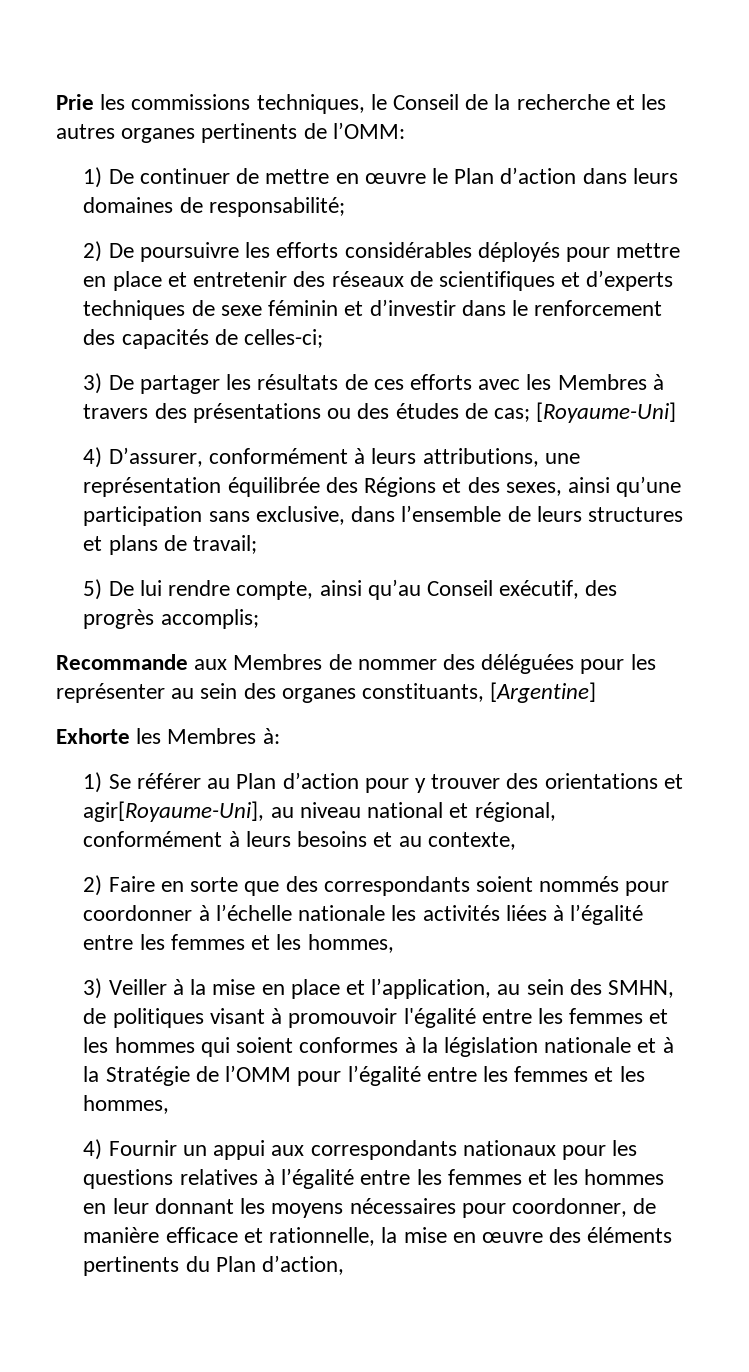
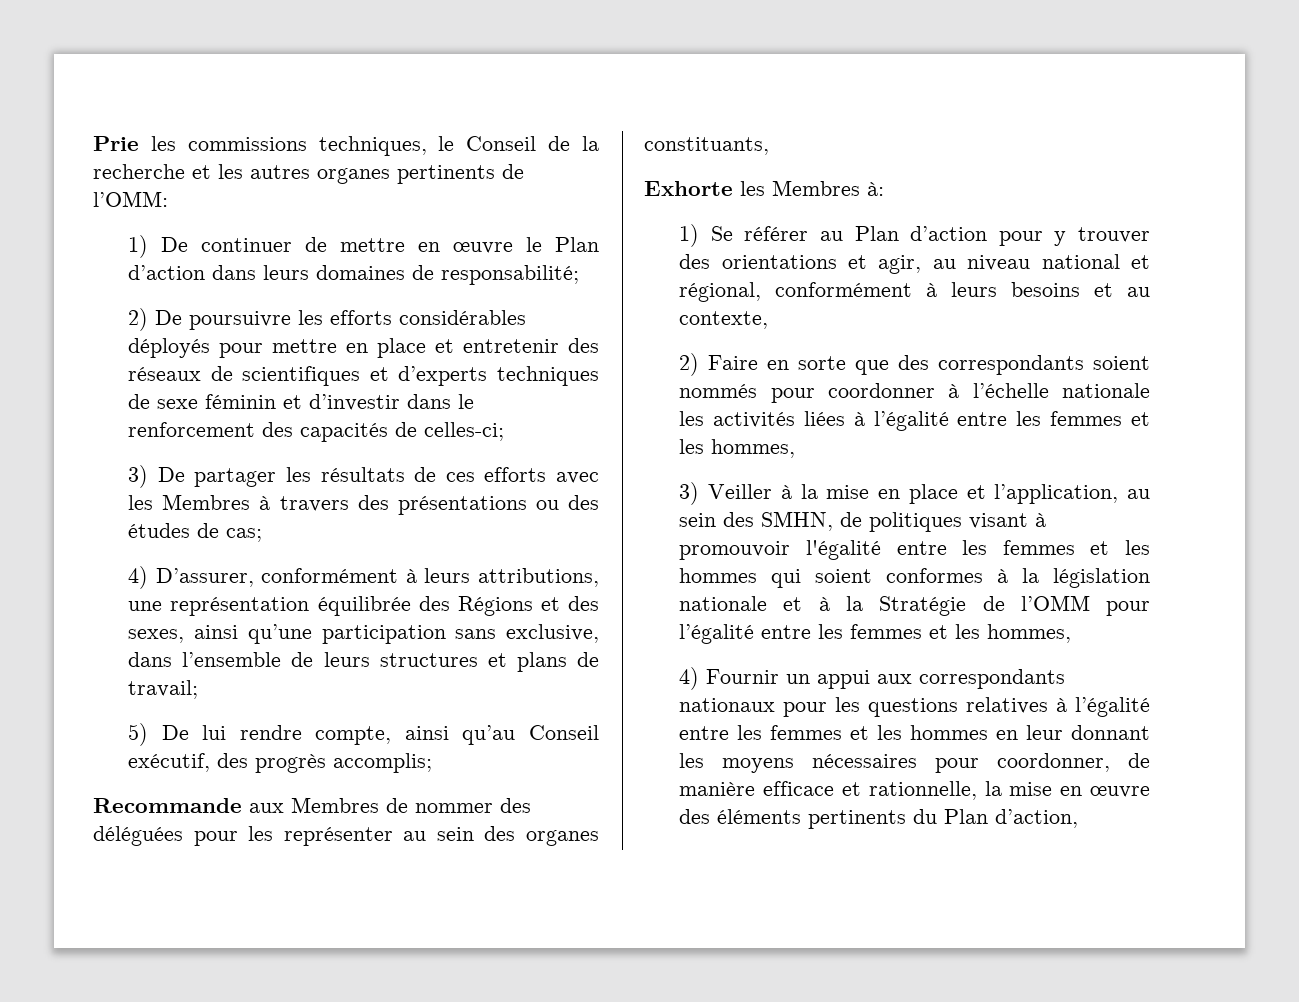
- 3) De partager les résultats de ces efforts avec les Membres à travers des présentations ou des études de cas; [Royaume-Uni]
+ 3) De partager les résultats de ces efforts avec les Membres à travers des présentations ou des études de cas;
- Recommande aux Membres de nommer des déléguées pour les représenter au sein des organes constituants, [Argentine]
+ Recommande aux Membres de nommer des déléguées pour les représenter au sein des organes constituants,
- 1) Se référer au Plan d’action pour y trouver des orientations et agir[Royaume-Uni], au niveau national et régional, conformément à leurs besoins et au contexte,
+ 1) Se référer au Plan d’action pour y trouver des orientations et agir, au niveau national et régional, conformément à leurs besoins et au contexte,

